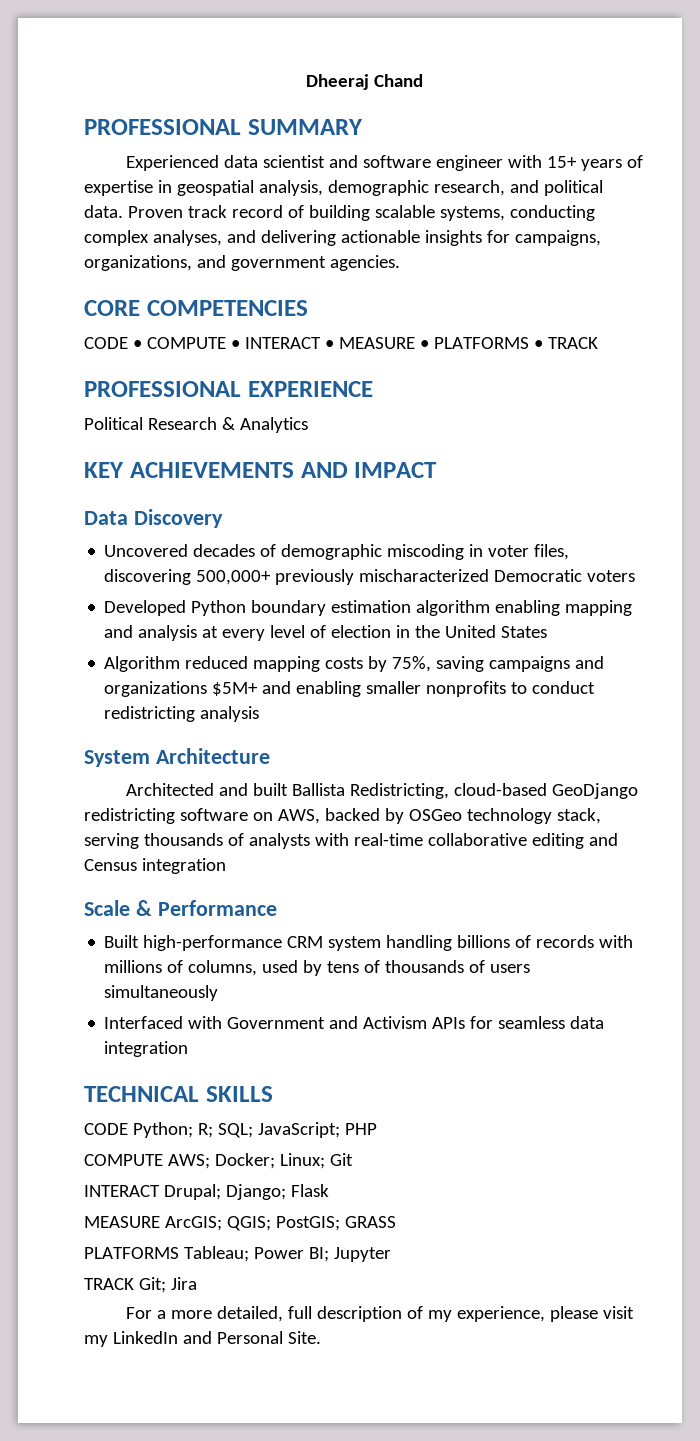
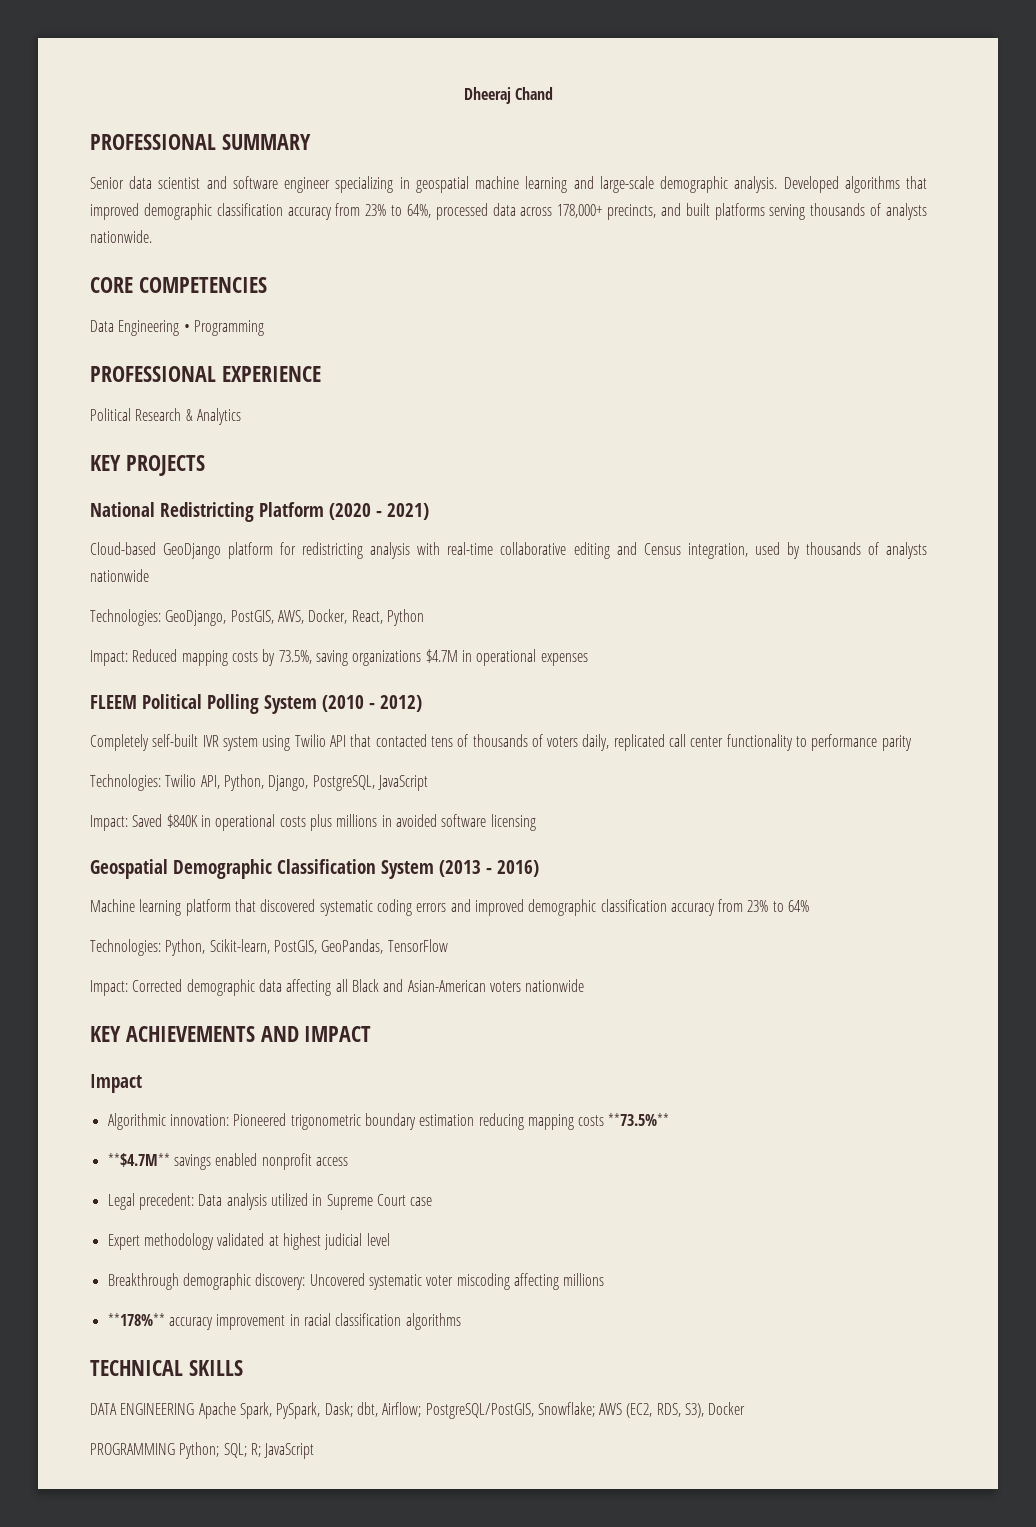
- Experienced data scientist and software engineer with 15+ years of expertise in geospatial analysis, demographic research, and political data. Proven track record of building scalable systems, conducting complex analyses, and delivering actionable insights for campaigns, organizations, and government agencies.
+ Senior data scientist and software engineer specializing in geospatial machine learning and large-scale demographic analysis. Developed algorithms that improved demographic classification accuracy from 23% to 64%, processed data across 178,000+ precincts, and built platforms serving thousands of analysts nationwide.
  CORE COMPETENCIES
- CODE • COMPUTE • INTERACT • MEASURE • PLATFORMS • TRACK
+ Data Engineering • Programming
+ KEY PROJECTS
+ National Redistricting Platform (2020 - 2021)
+ Cloud-based GeoDjango platform for redistricting analysis with real-time collaborative editing and Census integration, used by thousands of analysts nationwide
+ Technologies: GeoDjango, PostGIS, AWS, Docker, React, Python
+ Impact: Reduced mapping costs by 73.5%, saving organizations $4.7M in operational expenses
+ FLEEM Political Polling System (2010 - 2012)
+ Completely self-built IVR system using Twilio API that contacted tens of thousands of voters daily, replicated call center functionality to performance parity
+ Technologies: Twilio API, Python, Django, PostgreSQL, JavaScript
+ Impact: Saved $840K in operational costs plus millions in avoided software licensing
+ Geospatial Demographic Classification System (2013 - 2016)
+ Machine learning platform that discovered systematic coding errors and improved demographic classification accuracy from 23% to 64%
+ Technologies: Python, Scikit-learn, PostGIS, GeoPandas, TensorFlow
+ Impact: Corrected demographic data affecting all Black and Asian-American voters nationwide
  KEY ACHIEVEMENTS AND IMPACT
- Data Discovery
- Uncovered decades of demographic miscoding in voter files, discovering 500,000+ previously mischaracterized Democratic voters
- Developed Python boundary estimation algorithm enabling mapping and analysis at every level of election in the United States
- Algorithm reduced mapping costs by 75%, saving campaigns and organizations $5M+ and enabling smaller nonprofits to conduct redistricting analysis
- System Architecture
- Architected and built Ballista Redistricting, cloud-based GeoDjango redistricting software on AWS, backed by OSGeo technology stack, serving thousands of analysts with real-time collaborative editing and Census integration
- Scale & Performance
- Built high-performance CRM system handling billions of records with millions of columns, used by tens of thousands of users simultaneously
- Interfaced with Government and Activism APIs for seamless data integration
+ Impact
+ Algorithmic innovation: Pioneered trigonometric boundary estimation reducing mapping costs **73.5%**
+ **$4.7M** savings enabled nonprofit access
+ Legal precedent: Data analysis utilized in Supreme Court case
+ Expert methodology validated at highest judicial level
+ Breakthrough demographic discovery: Uncovered systematic voter miscoding affecting millions
+ **178%** accuracy improvement in racial classification algorithms
  TECHNICAL SKILLS
- CODE Python; R; SQL; JavaScript; PHP
- COMPUTE AWS; Docker; Linux; Git
- INTERACT Drupal; Django; Flask
- MEASURE ArcGIS; QGIS; PostGIS; GRASS
- PLATFORMS Tableau; Power BI; Jupyter
- TRACK Git; Jira
- For a more detailed, full description of my experience, please visit my LinkedIn and Personal Site.
+ DATA ENGINEERING Apache Spark, PySpark, Dask; dbt, Airflow; PostgreSQL/PostGIS, Snowflake; AWS (EC2, RDS, S3), Docker
+ PROGRAMMING Python; SQL; R; JavaScript

